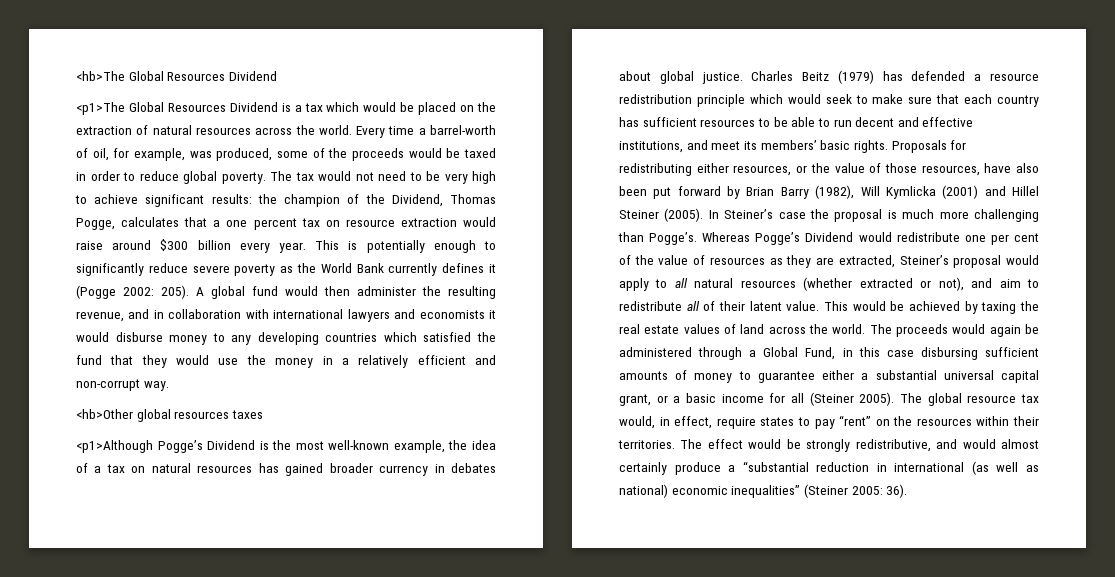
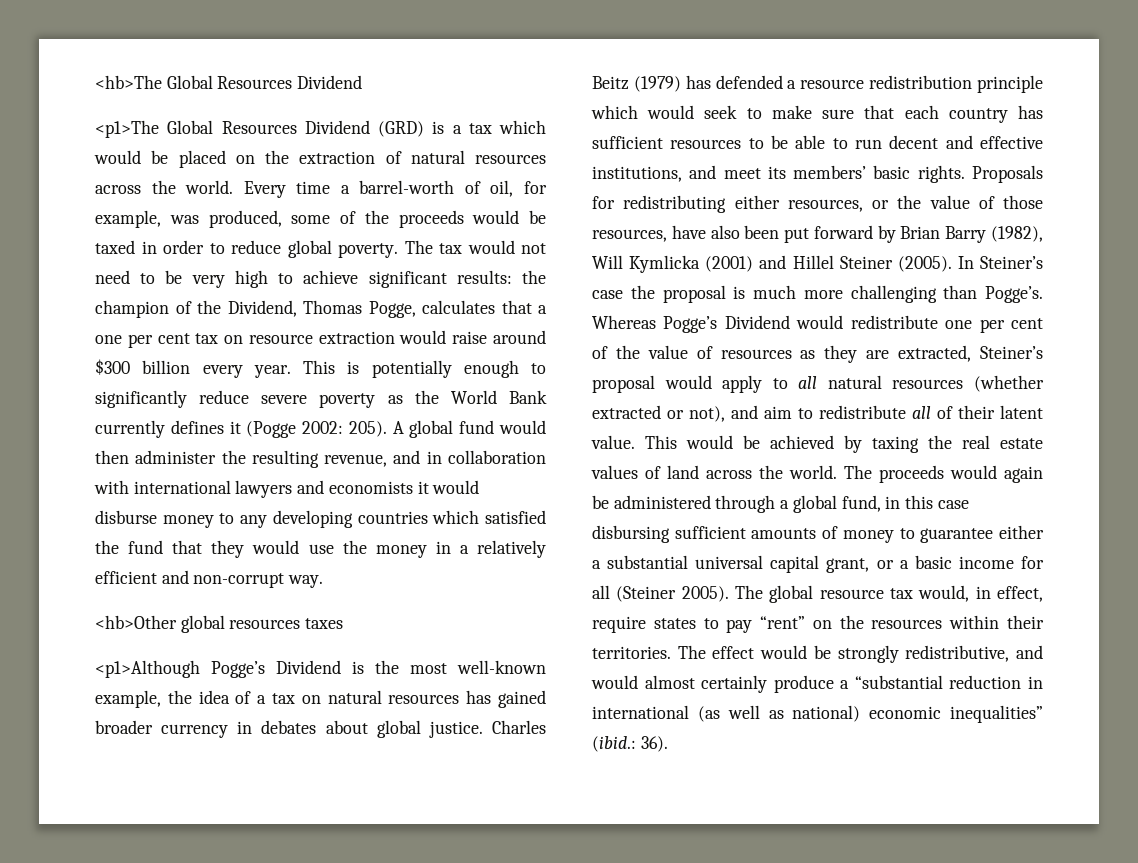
- <p1>The Global Resources Dividend is a tax which would be placed on the extraction of natural resources across the world.
+ <p1>The Global Resources Dividend (GRD) is a tax which would be placed on the extraction of natural resources across the world.
- The tax would not need to be very high to achieve significant results: the champion of the Dividend, Thomas Pogge, calculates that a one percent tax on resource extraction would raise around $300 billion every year.
+ The tax would not need to be very high to achieve significant results: the champion of the Dividend, Thomas Pogge, calculates that a one per cent tax on resource extraction would raise around $300 billion every year.
- The proceeds would again be administered through a Global Fund, in this case disbursing sufficient amounts of money to guarantee either a substantial universal capital grant, or a basic income for all (Steiner 2005).
+ The proceeds would again be administered through a global fund, in this case disbursing sufficient amounts of money to guarantee either a substantial universal capital grant, or a basic income for all (Steiner 2005).
- The effect would be strongly redistributive, and would almost certainly produce a “substantial reduction in international (as well as national) economic inequalities” (Steiner 2005: 36).
+ The effect would be strongly redistributive, and would almost certainly produce a “substantial reduction in international (as well as national) economic inequalities” (ibid.: 36).

